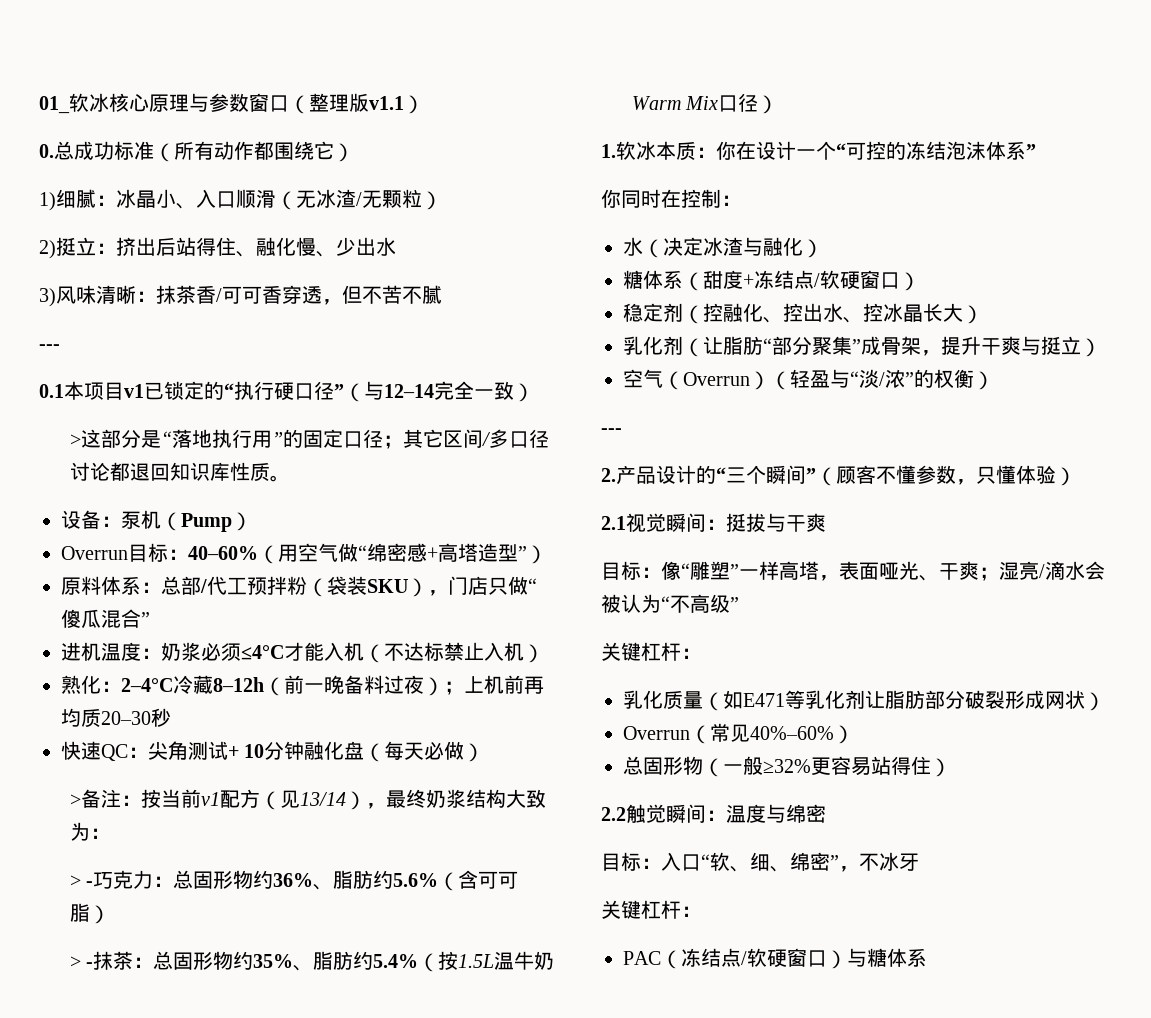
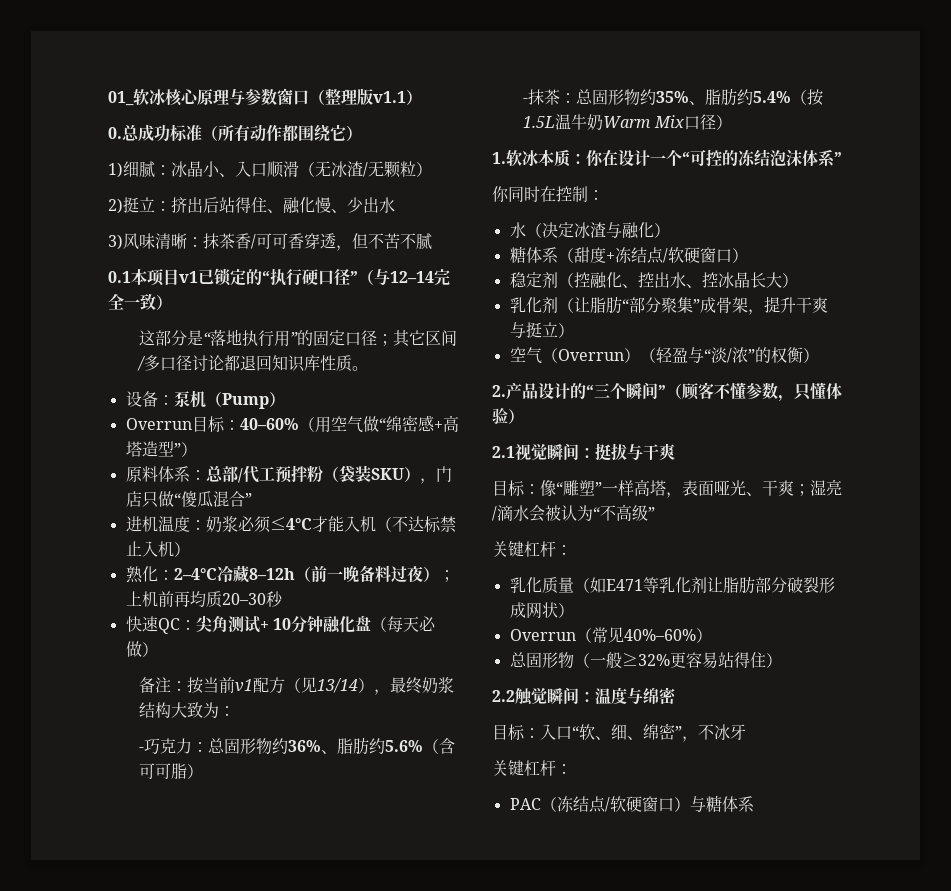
  3)风味清晰：抹茶香/可可香穿透，但不苦不腻
- ---
- >这部分是“落地执行用”的固定口径；其它区间/多口径讨论都退回知识库性质。
+ 这部分是“落地执行用”的固定口径；其它区间/多口径讨论都退回知识库性质。
- >备注：按当前v1配方（见13/14），最终奶浆结构大致为：
+ 备注：按当前v1配方（见13/14），最终奶浆结构大致为：
- > -巧克力：总固形物约36%、脂肪约5.6%（含可可脂）
+ -巧克力：总固形物约36%、脂肪约5.6%（含可可脂）
- > -抹茶：总固形物约35%、脂肪约5.4%（按1.5L温牛奶Warm Mix口径）
+ -抹茶：总固形物约35%、脂肪约5.4%（按1.5L温牛奶Warm Mix口径）
  空气（Overrun）（轻盈与“淡/浓”的权衡）
- ---

